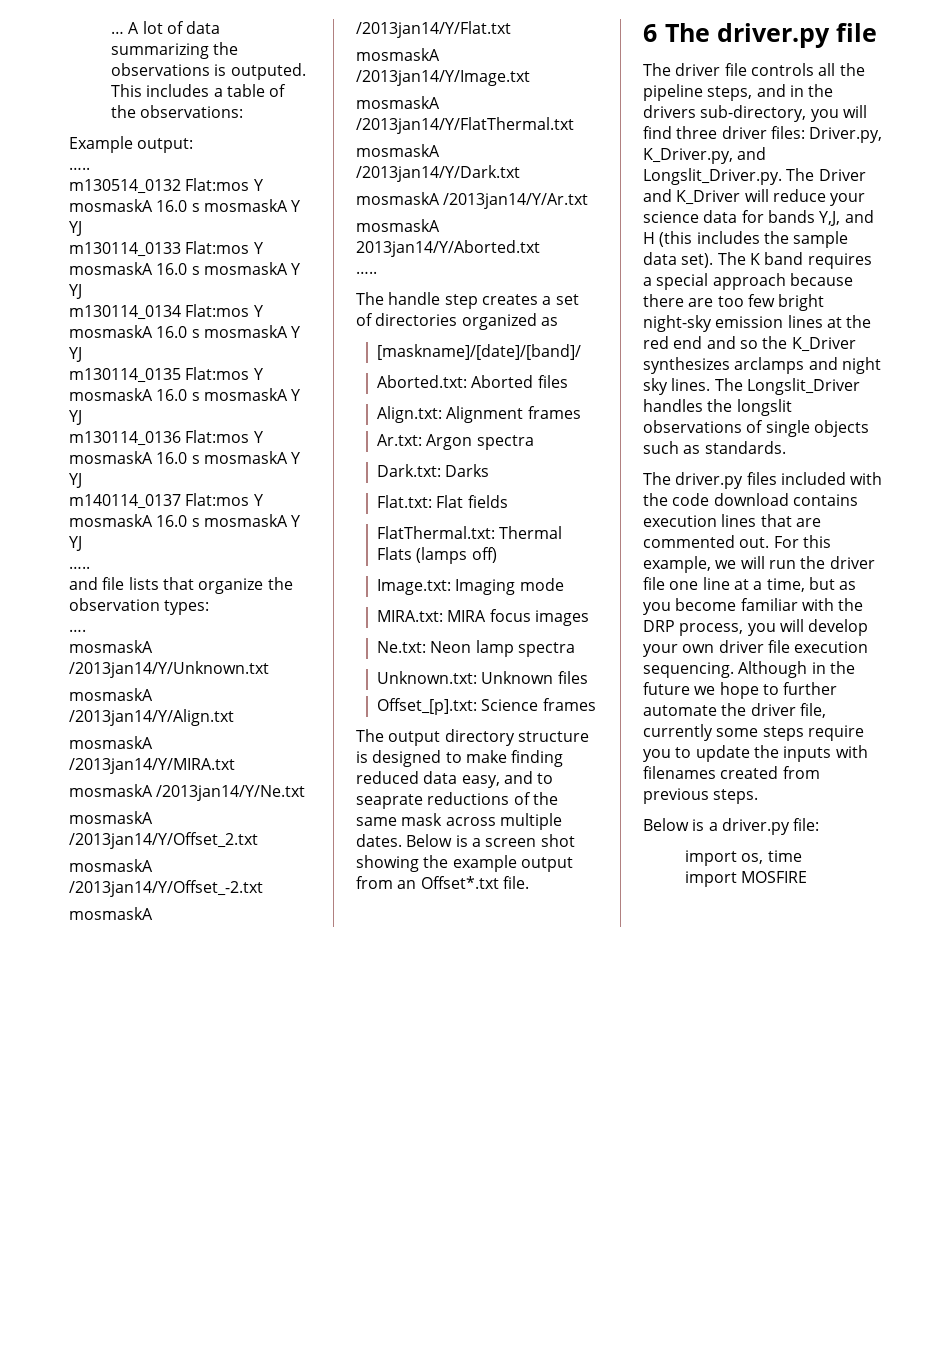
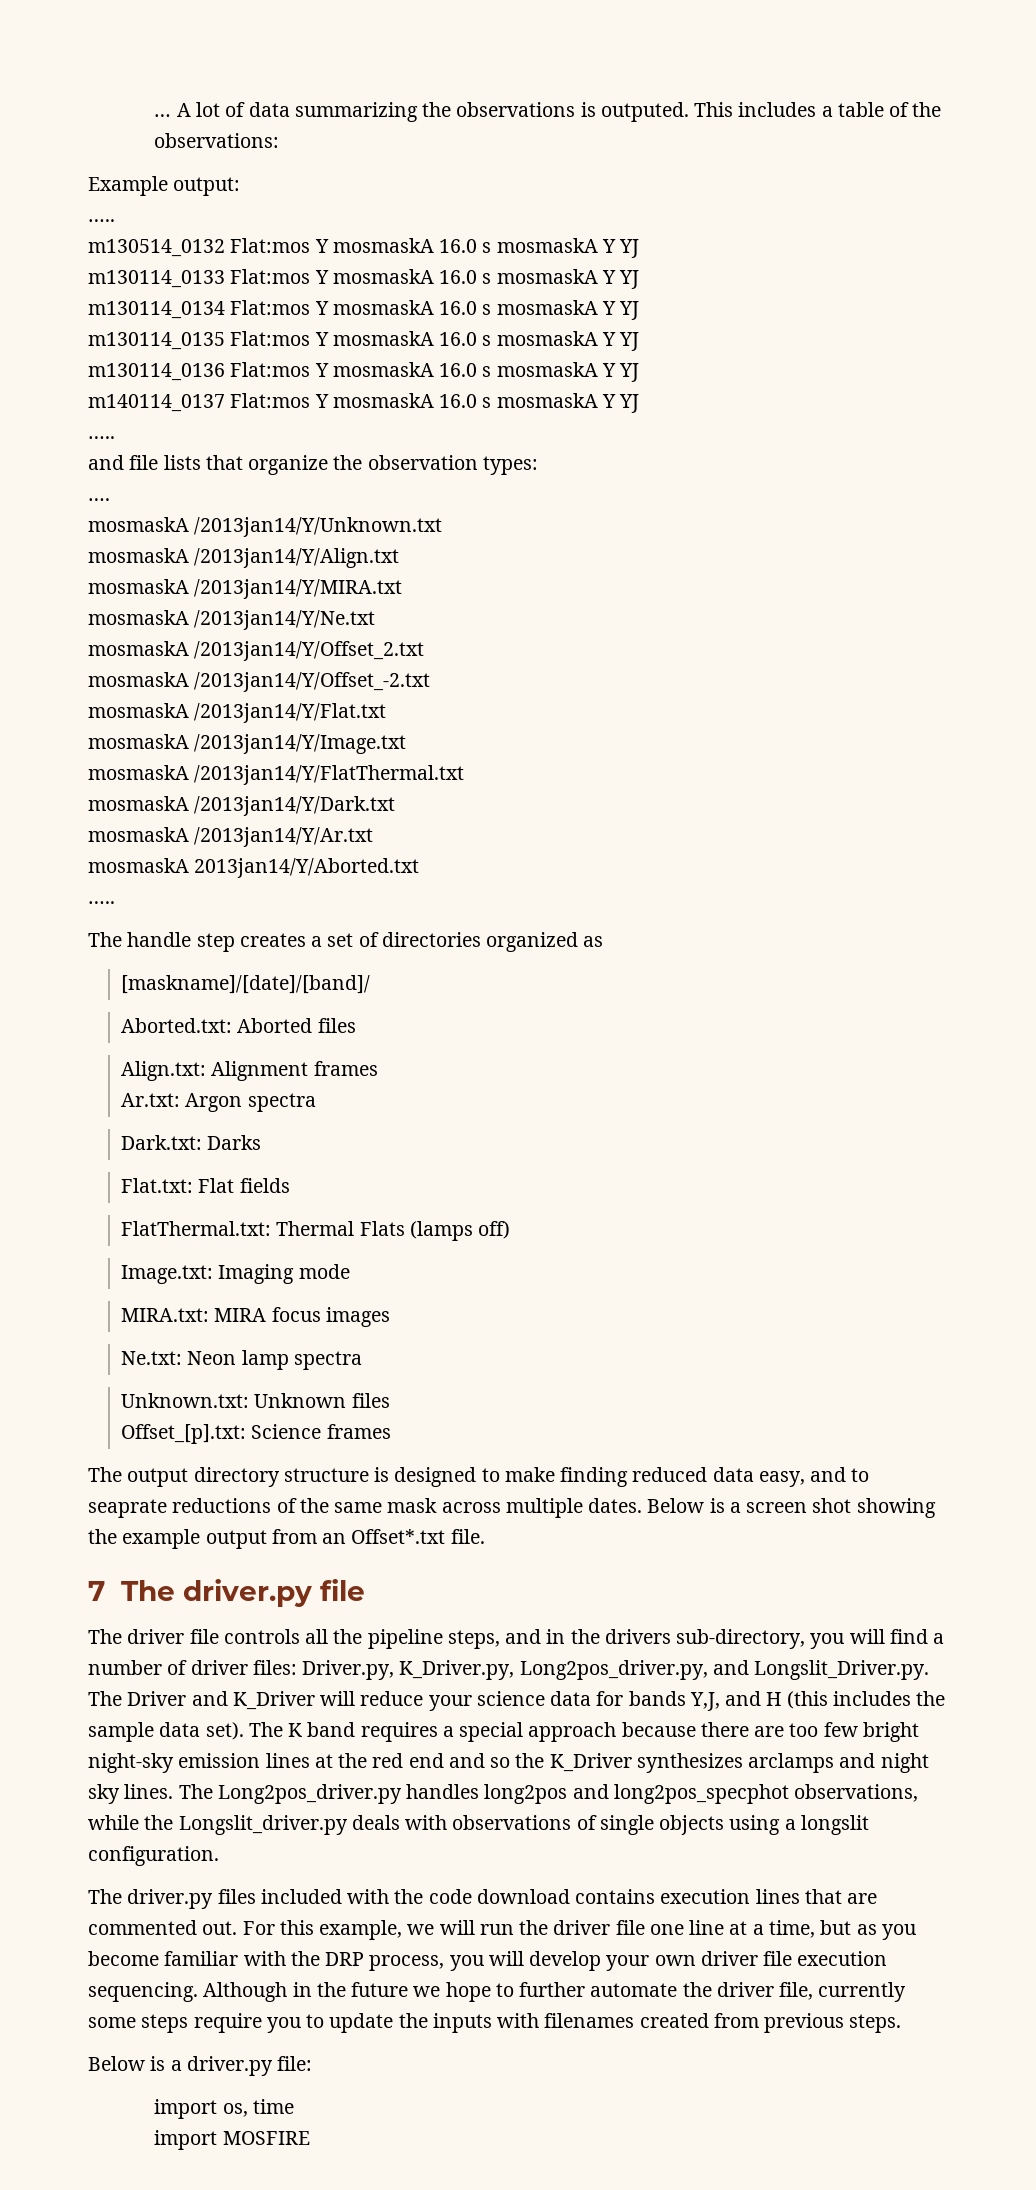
- 6 The driver.py file
+ 7 The driver.py file
- The driver file controls all the pipeline steps, and in the drivers sub-directory, you will find three driver files: Driver.py, K_Driver.py, and Longslit_Driver.py. The Driver and K_Driver will reduce your science data for bands Y,J, and H (this includes the sample data set).
+ The driver file controls all the pipeline steps, and in the drivers sub-directory, you will find a number of driver files: Driver.py, K_Driver.py, Long2pos_driver.py, and Longslit_Driver.py. The Driver and K_Driver will reduce your science data for bands Y,J, and H (this includes the sample data set).
- The Longslit_Driver handles the longslit observations of single objects such as standards.
+ The Long2pos_driver.py handles long2pos and long2pos_specphot observations, while the Longslit_driver.py deals with observations of single objects using a longslit configuration.

